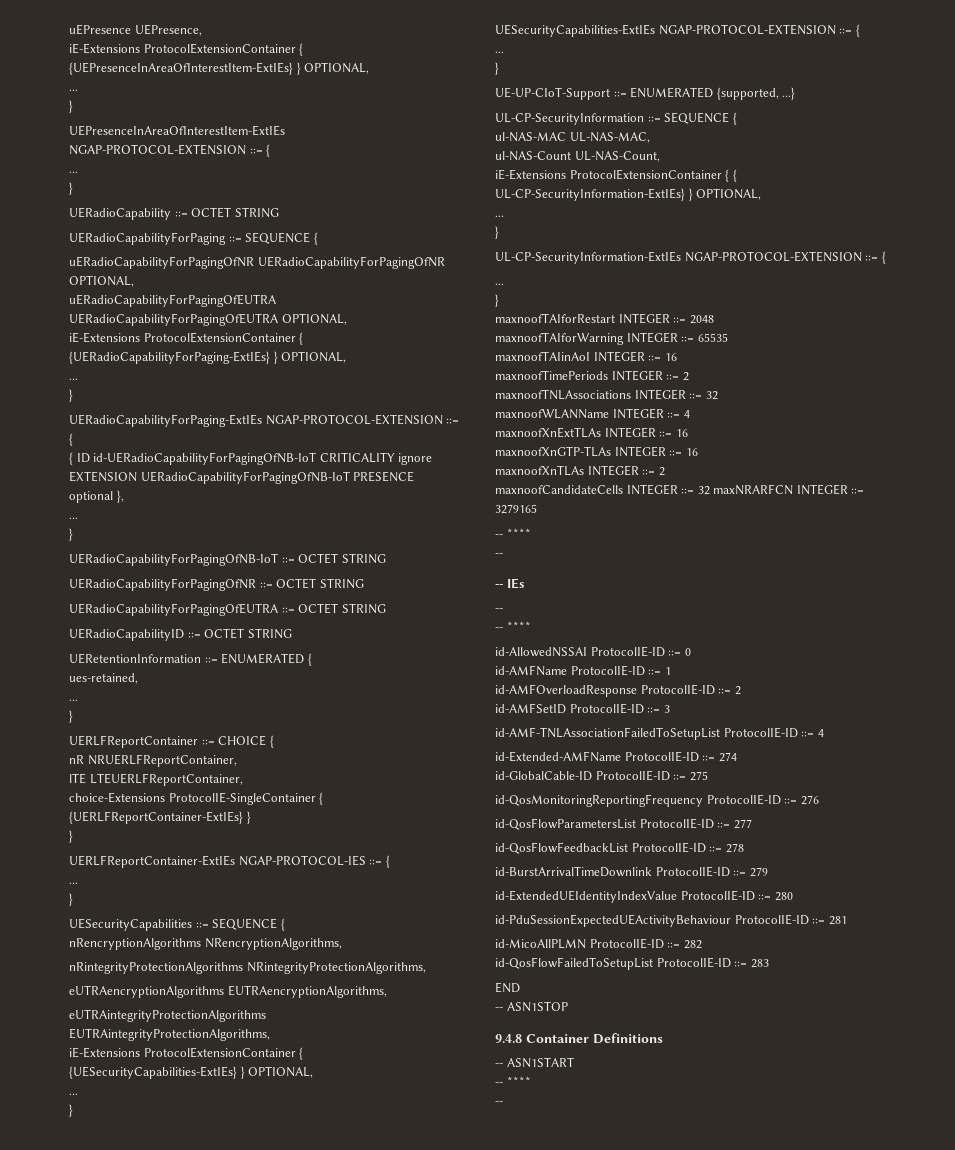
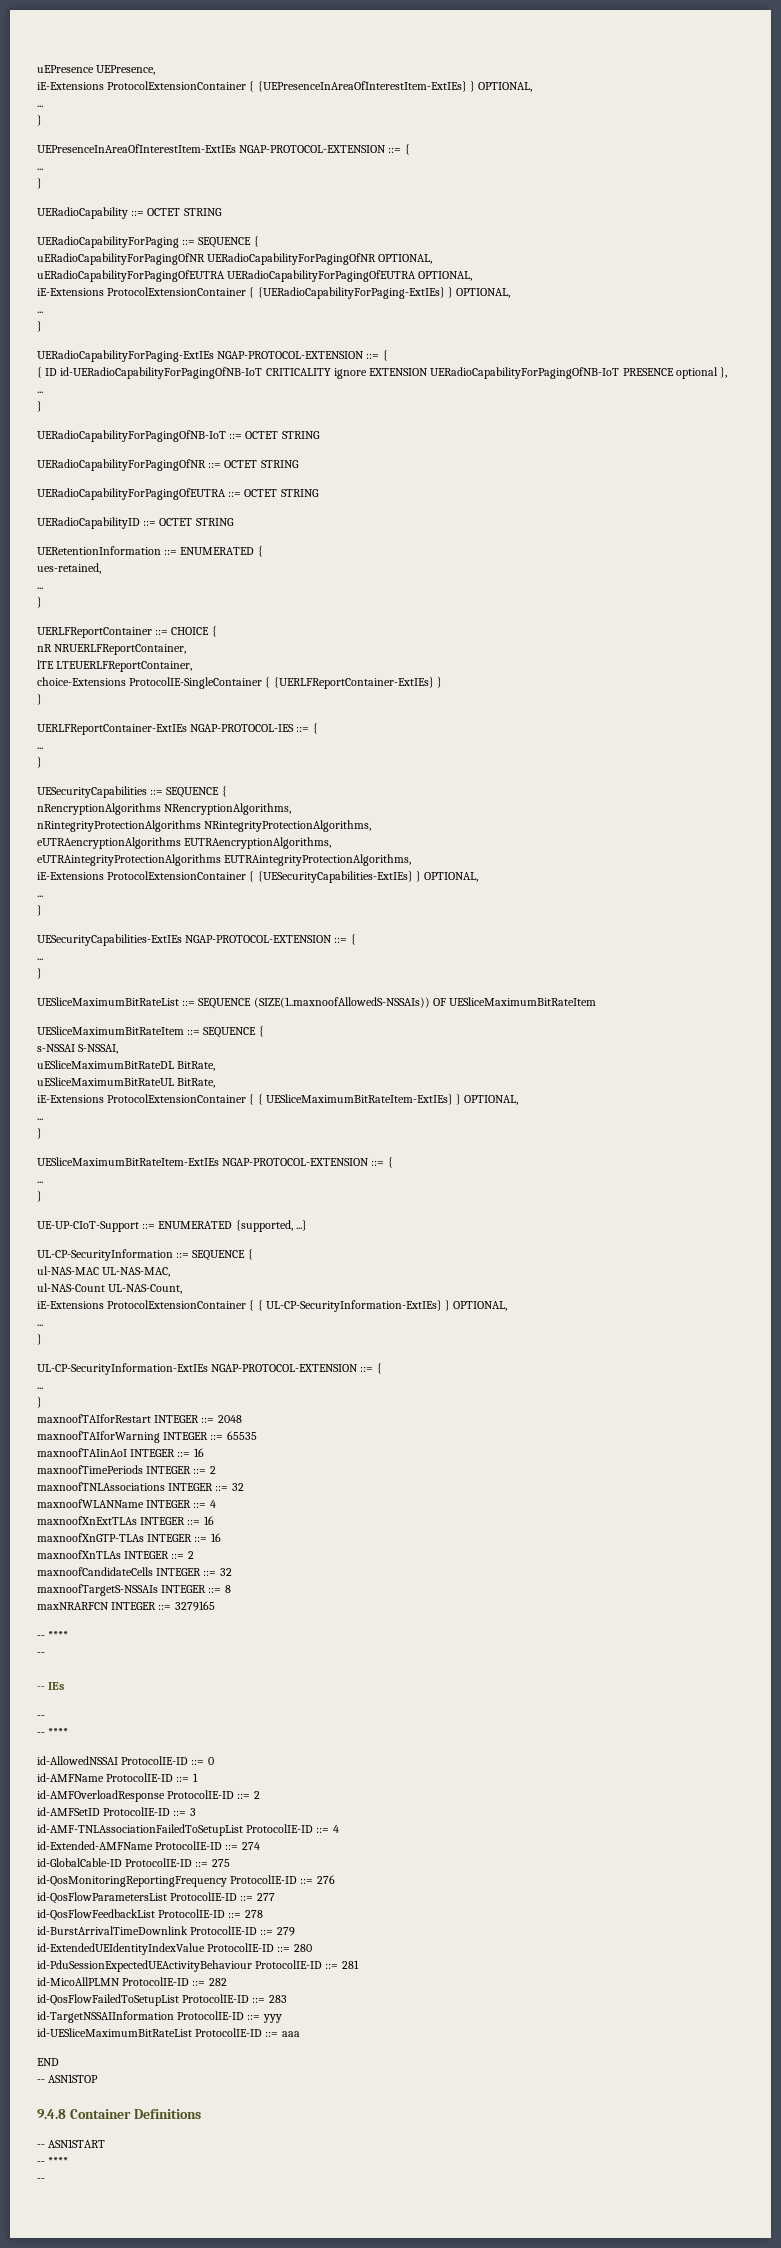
+ UESliceMaximumBitRateList ::= SEQUENCE (SIZE(1..maxnoofAllowedS-NSSAIs)) OF UESliceMaximumBitRateItem
+ UESliceMaximumBitRateItem ::= SEQUENCE {
+ s-NSSAI S-NSSAI,
+ uESliceMaximumBitRateDL BitRate,
+ uESliceMaximumBitRateUL BitRate,
+ iE-Extensions ProtocolExtensionContainer { { UESliceMaximumBitRateItem-ExtIEs} } OPTIONAL,
+ ...
+ }
+ UESliceMaximumBitRateItem-ExtIEs NGAP-PROTOCOL-EXTENSION ::= {
+ ...
+ }
- maxnoofCandidateCells INTEGER ::= 32 maxNRARFCN INTEGER ::= 3279165
+ maxnoofCandidateCells INTEGER ::= 32
+ maxnoofTargetS-NSSAIs INTEGER ::= 8
+ maxNRARFCN INTEGER ::= 3279165
+ id-TargetNSSAIInformation ProtocolIE-ID ::= yyy
+ id-UESliceMaximumBitRateList ProtocolIE-ID ::= aaa

